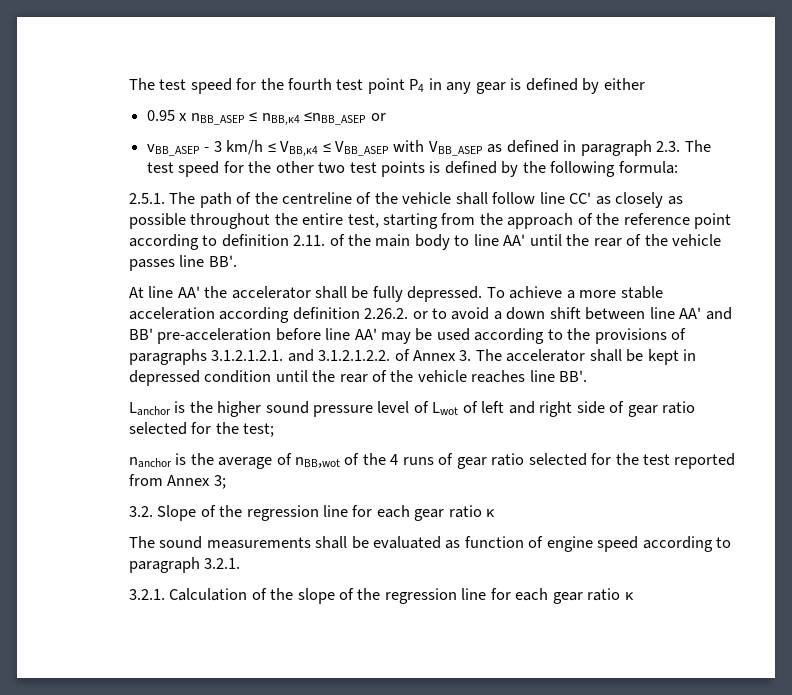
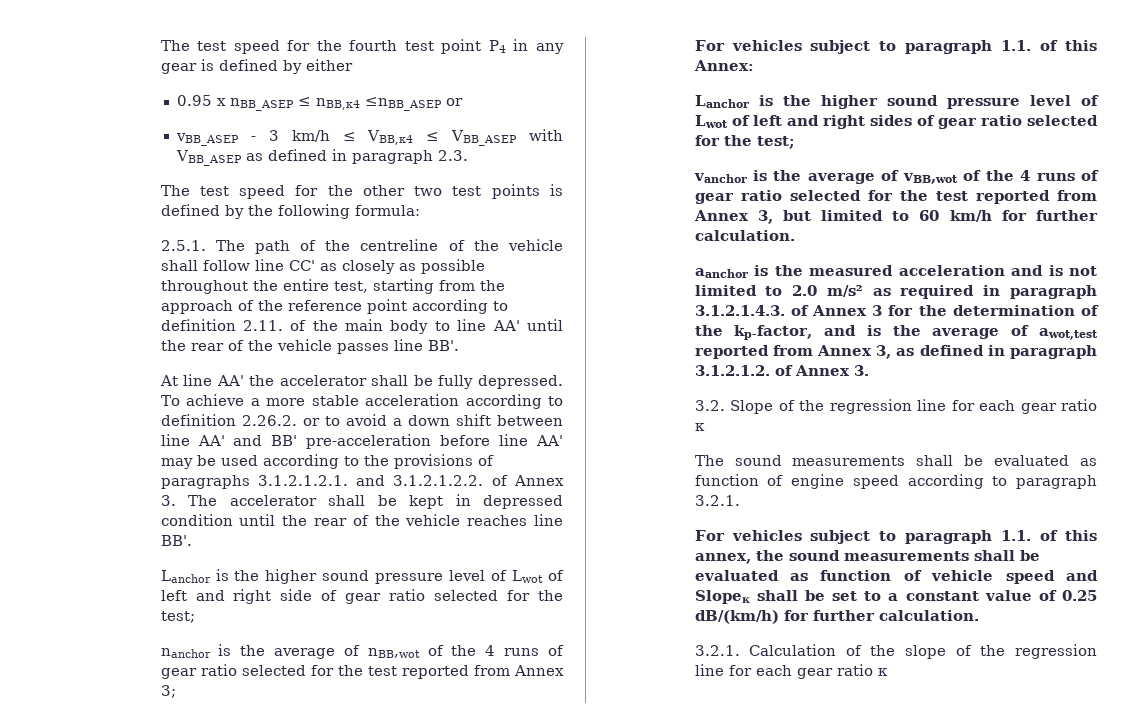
- vBB_ASEP - 3 km/h ≤ VBB,κ4 ≤ VBB_ASEP with VBB_ASEP as defined in paragraph 2.3. The test speed for the other two test points is defined by the following formula:
+ vBB_ASEP - 3 km/h ≤ VBB,κ4 ≤ VBB_ASEP with VBB_ASEP as defined in paragraph 2.3.
+ The test speed for the other two test points is defined by the following formula:
- To achieve a more stable acceleration according definition 2.26.2. or to avoid a down shift between line AA' and BB' pre-acceleration before line AA' may be used according to the provisions of paragraphs 3.1.2.1.2.1. and 3.1.2.1.2.2. of Annex 3. The accelerator shall be kept in depressed condition until the rear of the vehicle reaches line BB'.
+ To achieve a more stable acceleration according to definition 2.26.2. or to avoid a down shift between line AA' and BB' pre-acceleration before line AA' may be used according to the provisions of paragraphs 3.1.2.1.2.1. and 3.1.2.1.2.2. of Annex 3. The accelerator shall be kept in depressed condition until the rear of the vehicle reaches line BB'.
+ For vehicles subject to paragraph 1.1. of this Annex:
+ Lanchor is the higher sound pressure level of Lwot of left and right sides of gear ratio selected for the test;
+ vanchor is the average of vBB,wot of the 4 runs of gear ratio selected for the test reported from Annex 3, but limited to 60 km/h for further calculation.
+ aanchor is the measured acceleration and is not limited to 2.0 m/s² as required in paragraph 3.1.2.1.4.3. of Annex 3 for the determination of the kp-factor, and is the average of awot,test reported from Annex 3, as defined in paragraph 3.1.2.1.2. of Annex 3.
+ For vehicles subject to paragraph 1.1. of this annex, the sound measurements shall be evaluated as function of vehicle speed and Slopeκ shall be set to a constant value of 0.25 dB/(km/h) for further calculation.

